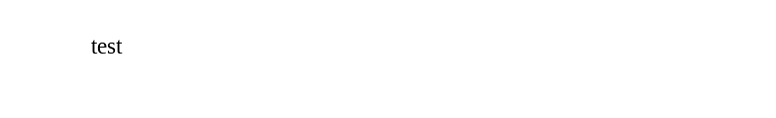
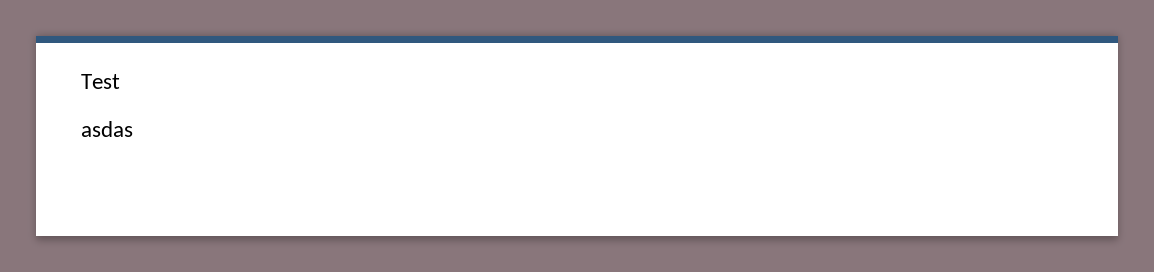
- test
+ Test
+ asdas

